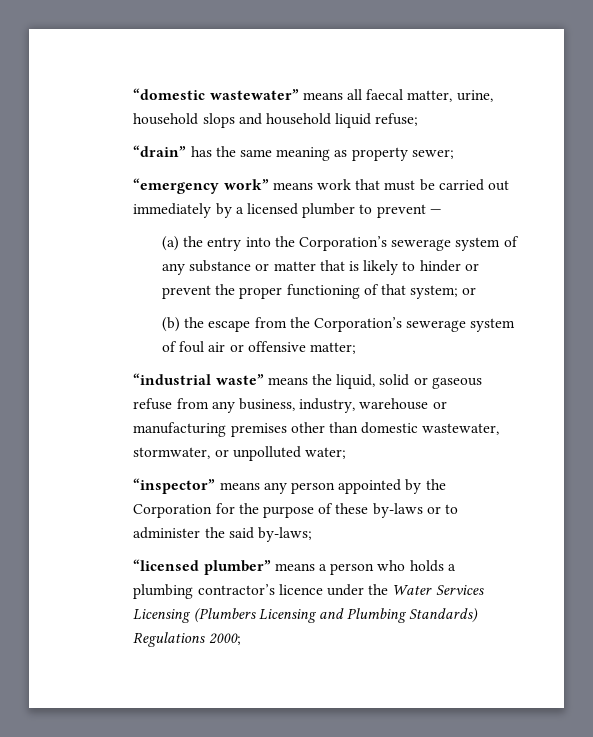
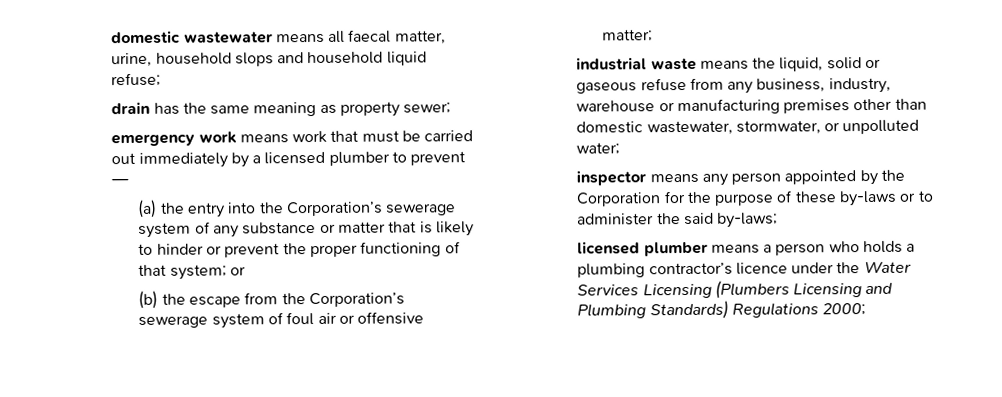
- “domestic wastewater” means all faecal matter, urine, household slops and household liquid refuse;
+ domestic wastewater means all faecal matter, urine, household slops and household liquid refuse;
- “drain” has the same meaning as property sewer;
+ drain has the same meaning as property sewer;
- “emergency work” means work that must be carried out immediately by a licensed plumber to prevent —
+ emergency work means work that must be carried out immediately by a licensed plumber to prevent —
- “industrial waste” means the liquid, solid or gaseous refuse from any business, industry, warehouse or manufacturing premises other than domestic wastewater, stormwater, or unpolluted water;
+ industrial waste means the liquid, solid or gaseous refuse from any business, industry, warehouse or manufacturing premises other than domestic wastewater, stormwater, or unpolluted water;
- “inspector” means any person appointed by the Corporation for the purpose of these by-laws or to administer the said by-laws;
+ inspector means any person appointed by the Corporation for the purpose of these by-laws or to administer the said by-laws;
- “licensed plumber” means a person who holds a plumbing contractor’s licence under the Water Services Licensing (Plumbers Licensing and Plumbing Standards) Regulations 2000;
+ licensed plumber means a person who holds a plumbing contractor’s licence under the Water Services Licensing (Plumbers Licensing and Plumbing Standards) Regulations 2000;

